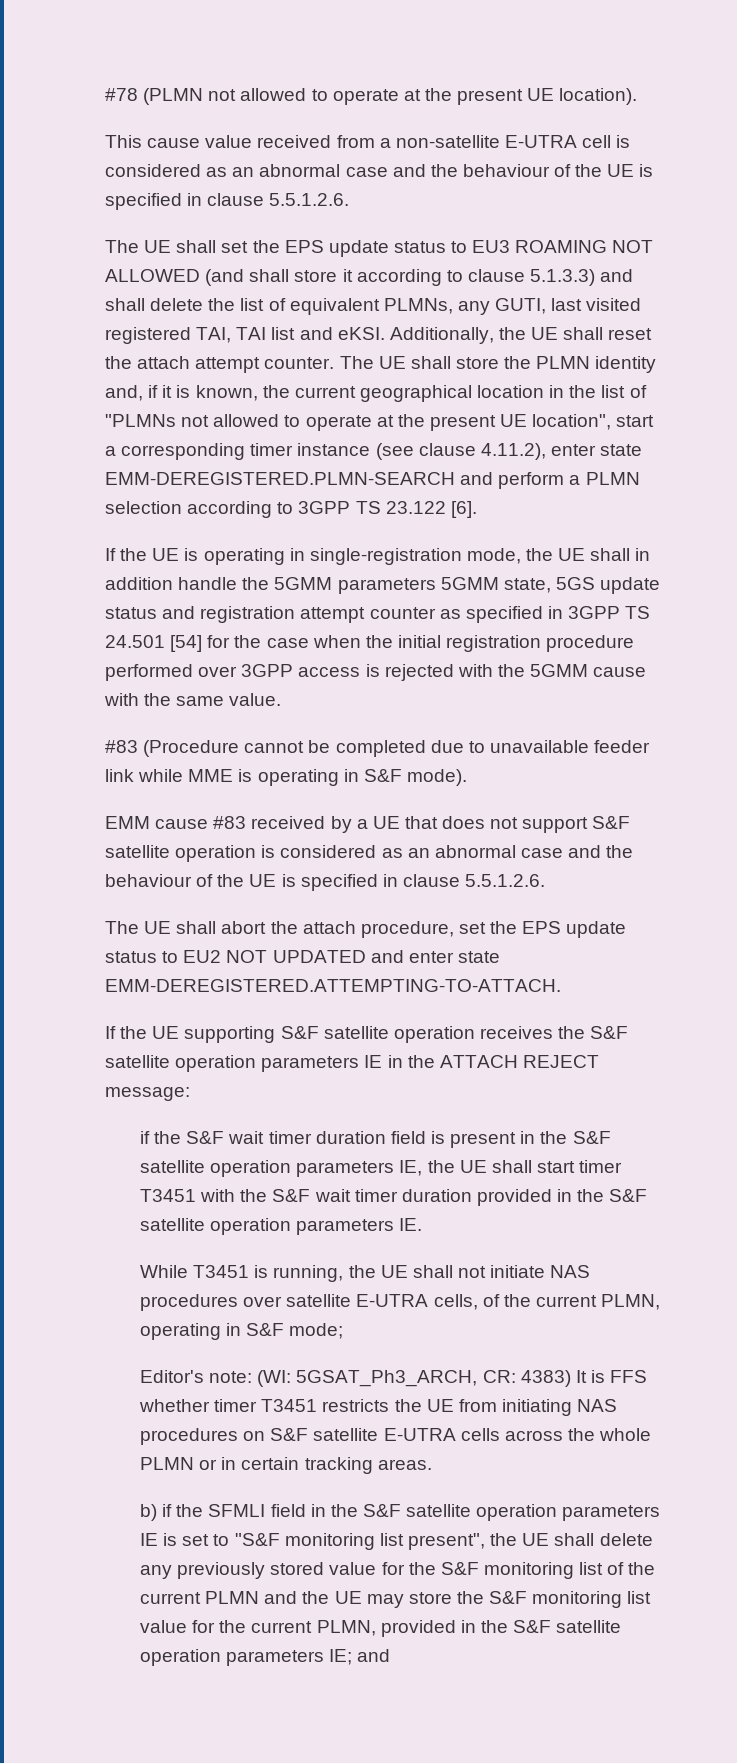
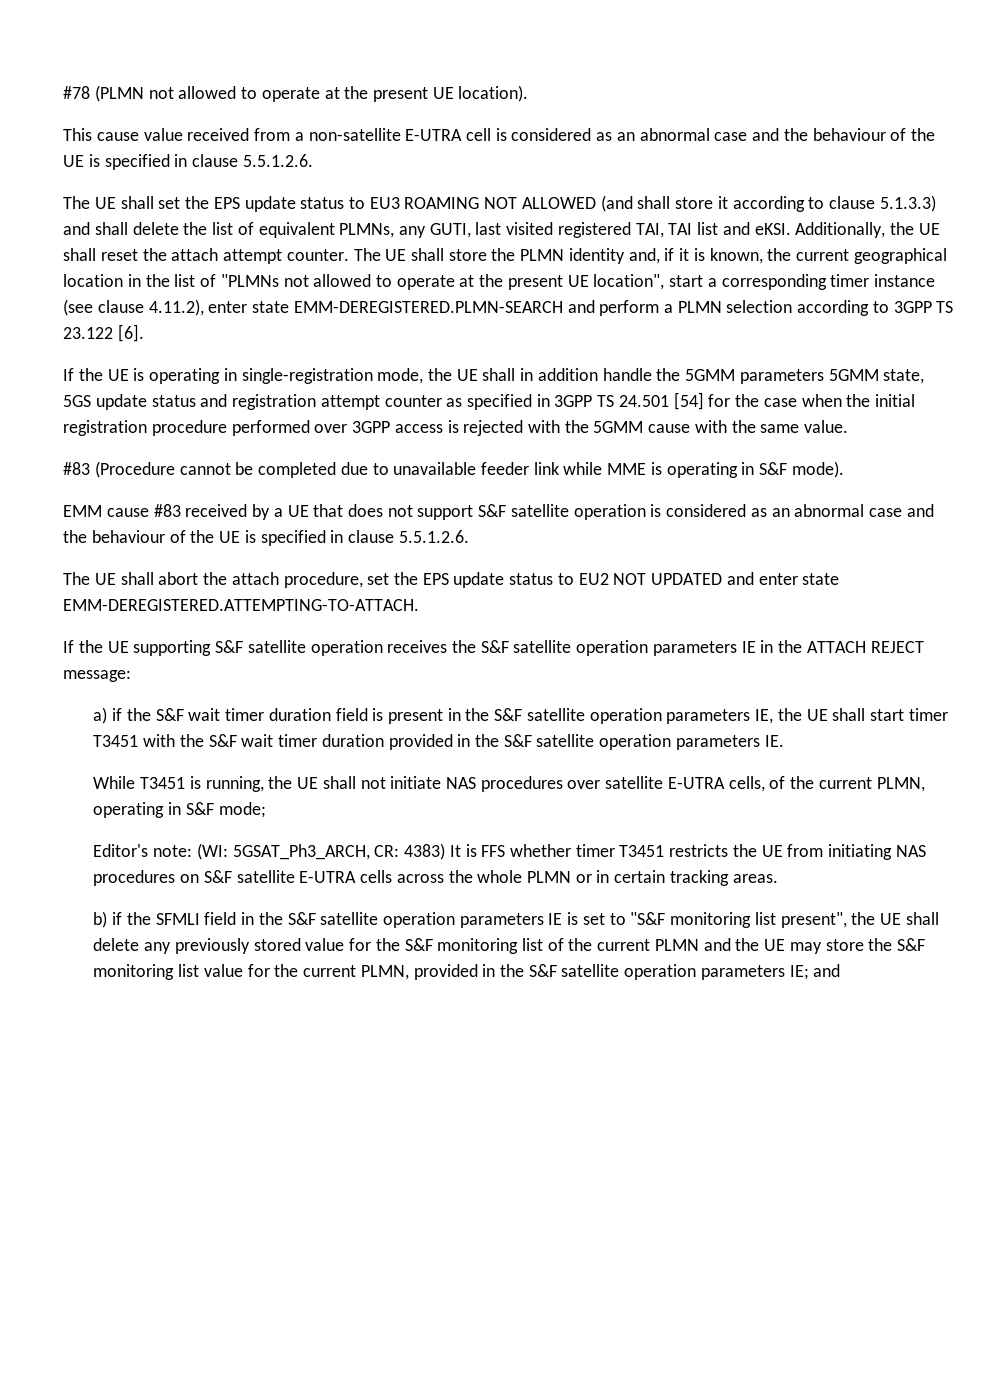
- if the S&F wait timer duration field is present in the S&F satellite operation parameters IE, the UE shall start timer T3451 with the S&F wait timer duration provided in the S&F satellite operation parameters IE.
+ a) if the S&F wait timer duration field is present in the S&F satellite operation parameters IE, the UE shall start timer T3451 with the S&F wait timer duration provided in the S&F satellite operation parameters IE.

